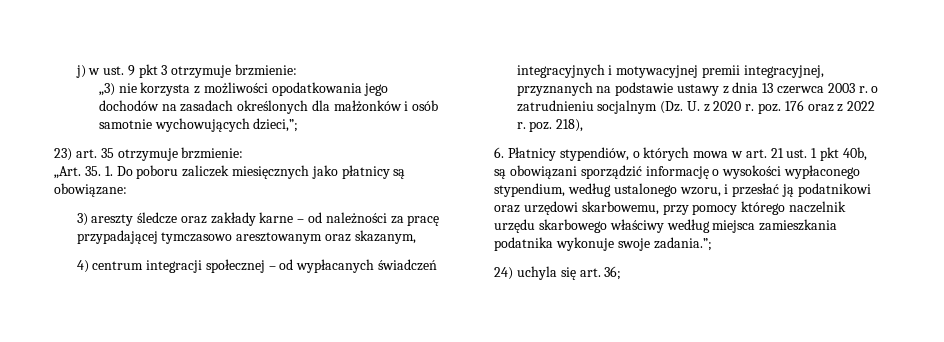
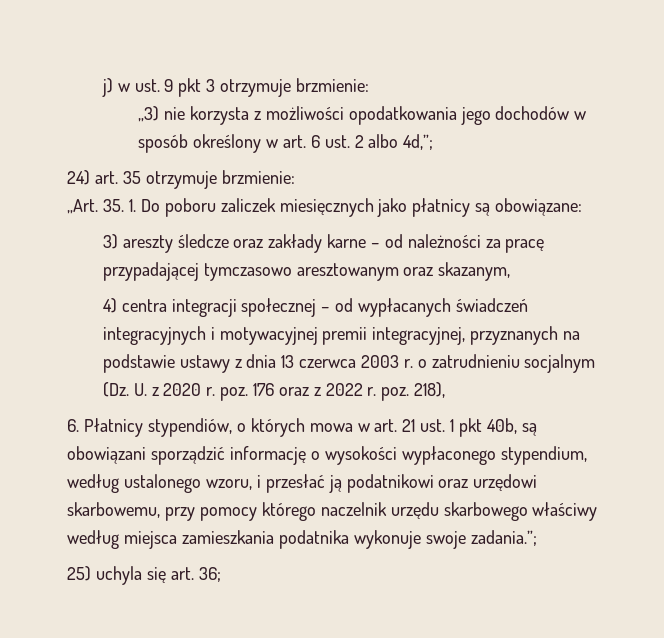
- „3) nie korzysta z możliwości opodatkowania jego dochodów na zasadach określonych dla małżonków i osób samotnie wychowujących dzieci,”;
- 23) art. 35 otrzymuje brzmienie:
+ „3) nie korzysta z możliwości opodatkowania jego dochodów w sposób określony w art. 6 ust. 2 albo 4d,”;
+ 24) art. 35 otrzymuje brzmienie:
- 4) centrum integracji społecznej – od wypłacanych świadczeń integracyjnych i motywacyjnej premii integracyjnej, przyznanych na podstawie ustawy z dnia 13 czerwca 2003 r. o zatrudnieniu socjalnym (Dz. U. z 2020 r. poz. 176 oraz z 2022 r. poz. 218),
+ 4) centra integracji społecznej – od wypłacanych świadczeń integracyjnych i motywacyjnej premii integracyjnej, przyznanych na podstawie ustawy z dnia 13 czerwca 2003 r. o zatrudnieniu socjalnym (Dz. U. z 2020 r. poz. 176 oraz z 2022 r. poz. 218),
- 24) uchyla się art. 36;
+ 25) uchyla się art. 36;

